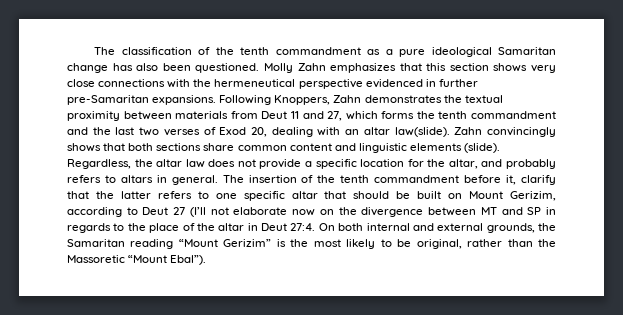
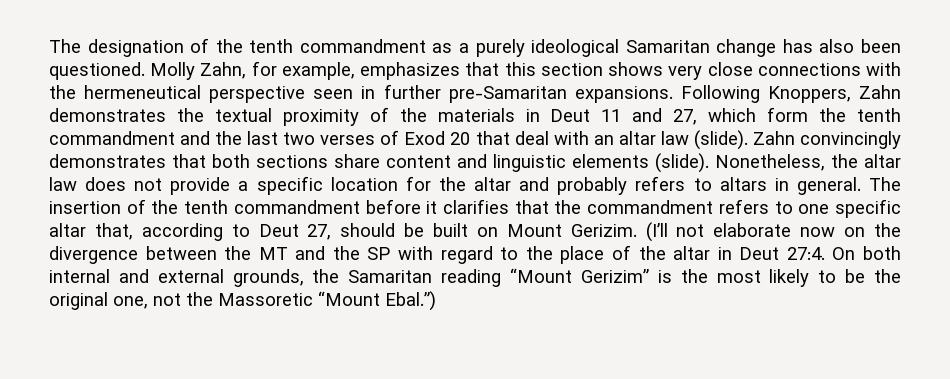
- The classification of the tenth commandment as a pure ideological Samaritan change has also been questioned.
+ The designation of the tenth commandment as a purely ideological Samaritan change has also been questioned.
- Molly Zahn emphasizes that this section shows very close connections with the hermeneutical perspective evidenced in further pre-Samaritan expansions.
+ Molly Zahn, for example, emphasizes that this section shows very close connections with the hermeneutical perspective seen in further pre-Samaritan expansions.
- Following Knoppers, Zahn demonstrates the textual proximity between materials from Deut 11 and 27, which forms the tenth commandment and the last two verses of Exod 20, dealing with an altar law(slide).
+ Following Knoppers, Zahn demonstrates the textual proximity of the materials in Deut 11 and 27, which form the tenth commandment and the last two verses of Exod 20 that deal with an altar law (slide).
- Zahn convincingly shows that both sections share common content and linguistic elements (slide).
+ Zahn convincingly demonstrates that both sections share content and linguistic elements (slide).
- Regardless, the altar law does not provide a specific location for the altar, and probably refers to altars in general.
+ Nonetheless, the altar law does not provide a specific location for the altar and probably refers to altars in general.
- The insertion of the tenth commandment before it, clarify that the latter refers to one specific altar that should be built on Mount Gerizim, according to Deut 27 (I’ll not elaborate now on the divergence between MT and SP in regards to the place of the altar in Deut 27:4.
+ The insertion of the tenth commandment before it clarifies that the commandment refers to one specific altar that, according to Deut 27, should be built on Mount Gerizim. (I’ll not elaborate now on the divergence between the MT and the SP with regard to the place of the altar in Deut 27:4.
- On both internal and external grounds, the Samaritan reading “Mount Gerizim” is the most likely to be original, rather than the Massoretic “Mount Ebal”).
+ On both internal and external grounds, the Samaritan reading “Mount Gerizim” is the most likely to be the original one, not the Massoretic “Mount Ebal.”)

